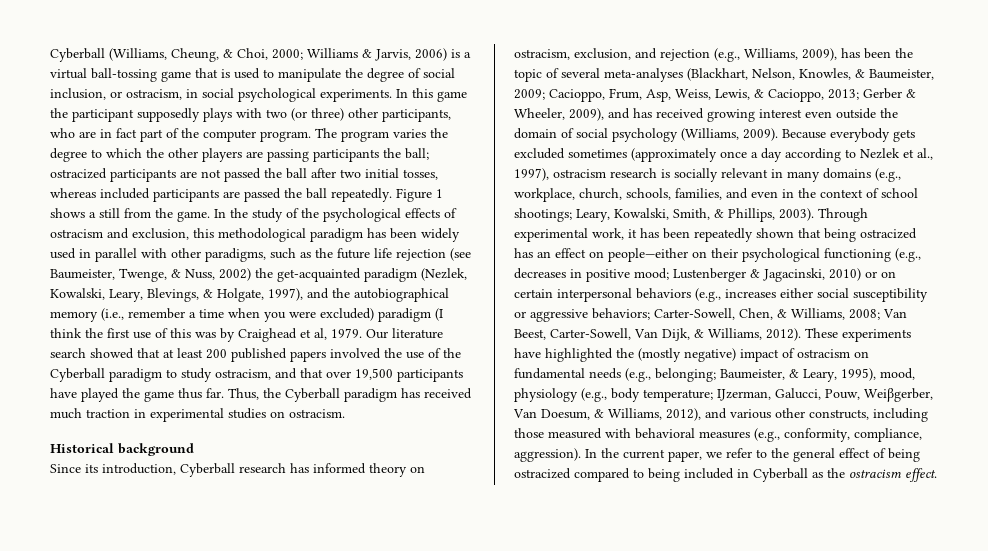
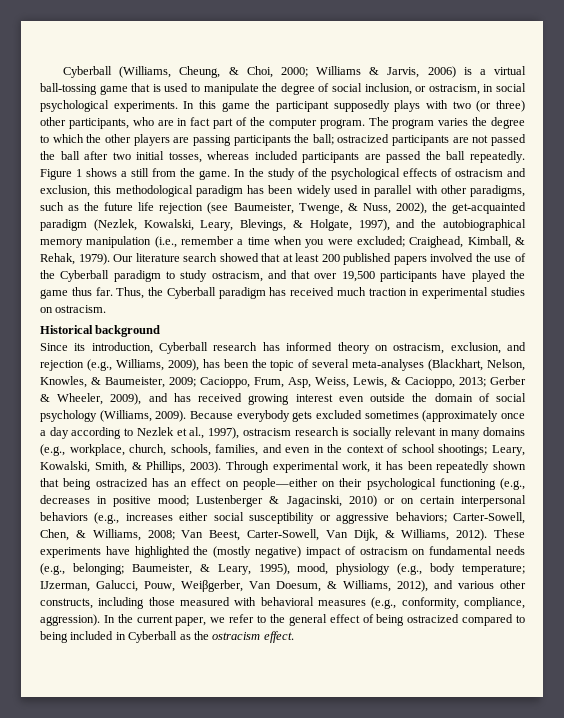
- In the study of the psychological effects of ostracism and exclusion, this methodological paradigm has been widely used in parallel with other paradigms, such as the future life rejection (see Baumeister, Twenge, & Nuss, 2002) the get-acquainted paradigm (Nezlek, Kowalski, Leary, Blevings, & Holgate, 1997), and the autobiographical memory (i.e., remember a time when you were excluded) paradigm (I think the first use of this was by Craighead et al, 1979.
+ In the study of the psychological effects of ostracism and exclusion, this methodological paradigm has been widely used in parallel with other paradigms, such as the future life rejection (see Baumeister, Twenge, & Nuss, 2002), the get-acquainted paradigm (Nezlek, Kowalski, Leary, Blevings, & Holgate, 1997), and the autobiographical memory manipulation (i.e., remember a time when you were excluded; Craighead, Kimball, & Rehak, 1979).

